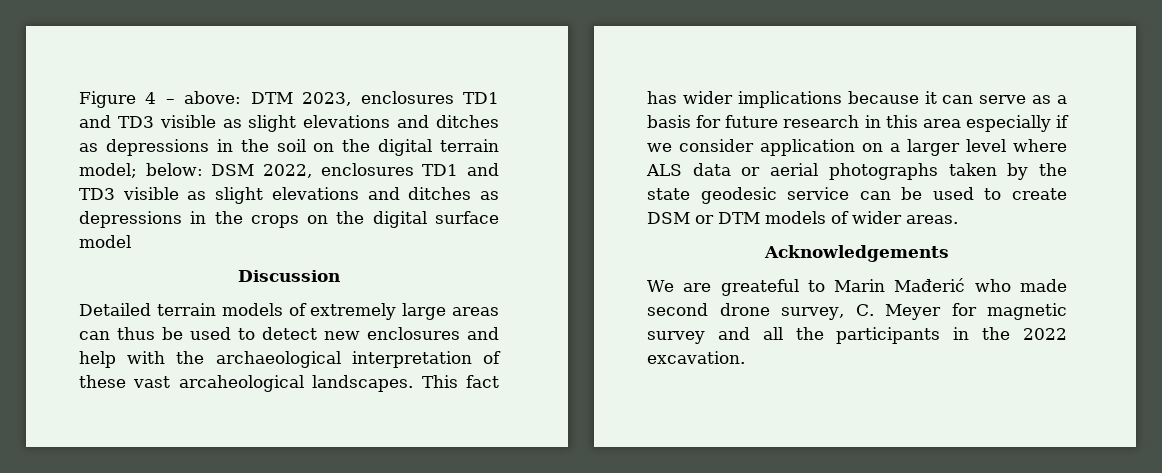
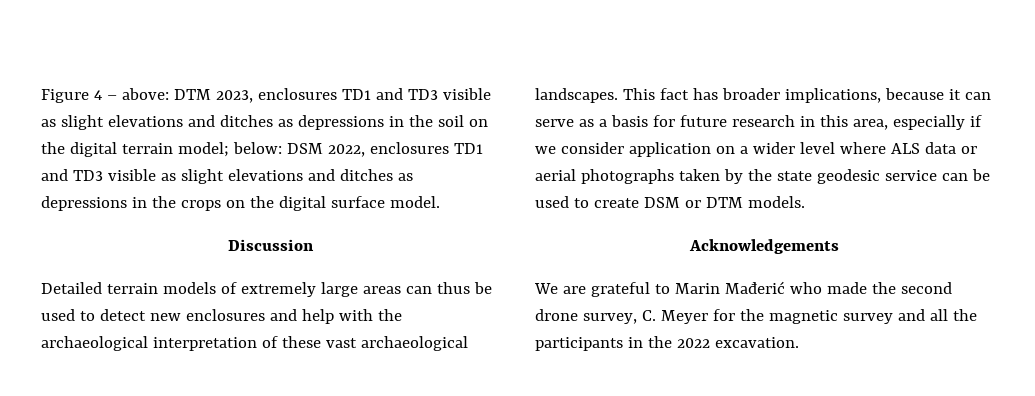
- Figure 4 – above: DTM 2023, enclosures TD1 and TD3 visible as slight elevations and ditches as depressions in the soil on the digital terrain model; below: DSM 2022, enclosures TD1 and TD3 visible as slight elevations and ditches as depressions in the crops on the digital surface model
+ Figure 4 – above: DTM 2023, enclosures TD1 and TD3 visible as slight elevations and ditches as depressions in the soil on the digital terrain model; below: DSM 2022, enclosures TD1 and TD3 visible as slight elevations and ditches as depressions in the crops on the digital surface model.
- Detailed terrain models of extremely large areas can thus be used to detect new enclosures and help with the archaeological interpretation of these vast arcaheological landscapes.
+ Detailed terrain models of extremely large areas can thus be used to detect new enclosures and help with the archaeological interpretation of these vast archaeological landscapes.
- This fact has wider implications because it can serve as a basis for future research in this area especially if we consider application on a larger level where ALS data or aerial photographs taken by the state geodesic service can be used to create DSM or DTM models of wider areas.
+ This fact has broader implications, because it can serve as a basis for future research in this area, especially if we consider application on a wider level where ALS data or aerial photographs taken by the state geodesic service can be used to create DSM or DTM models.
- We are greateful to Marin Mađerić who made second drone survey, C. Meyer for magnetic survey and all the participants in the 2022 excavation.
+ We are grateful to Marin Mađerić who made the second drone survey, C. Meyer for the magnetic survey and all the participants in the 2022 excavation.

